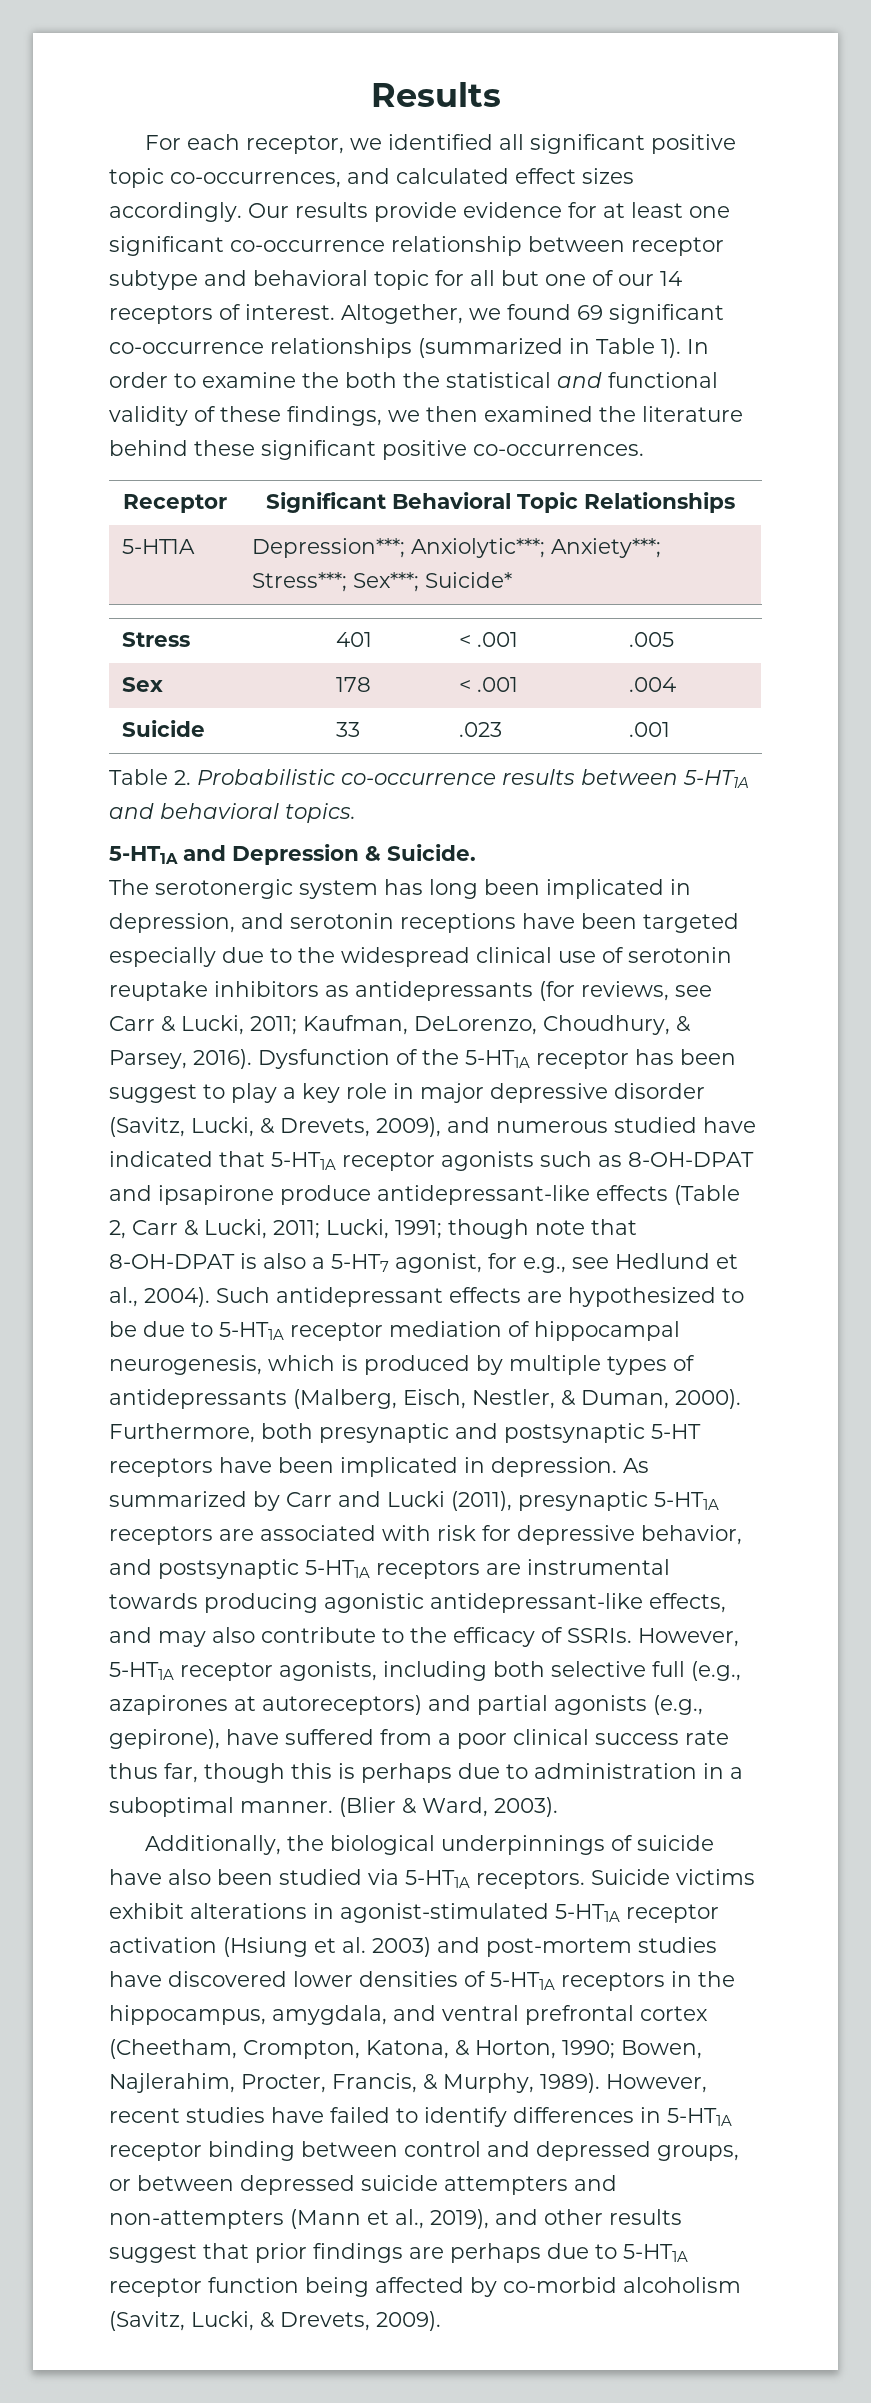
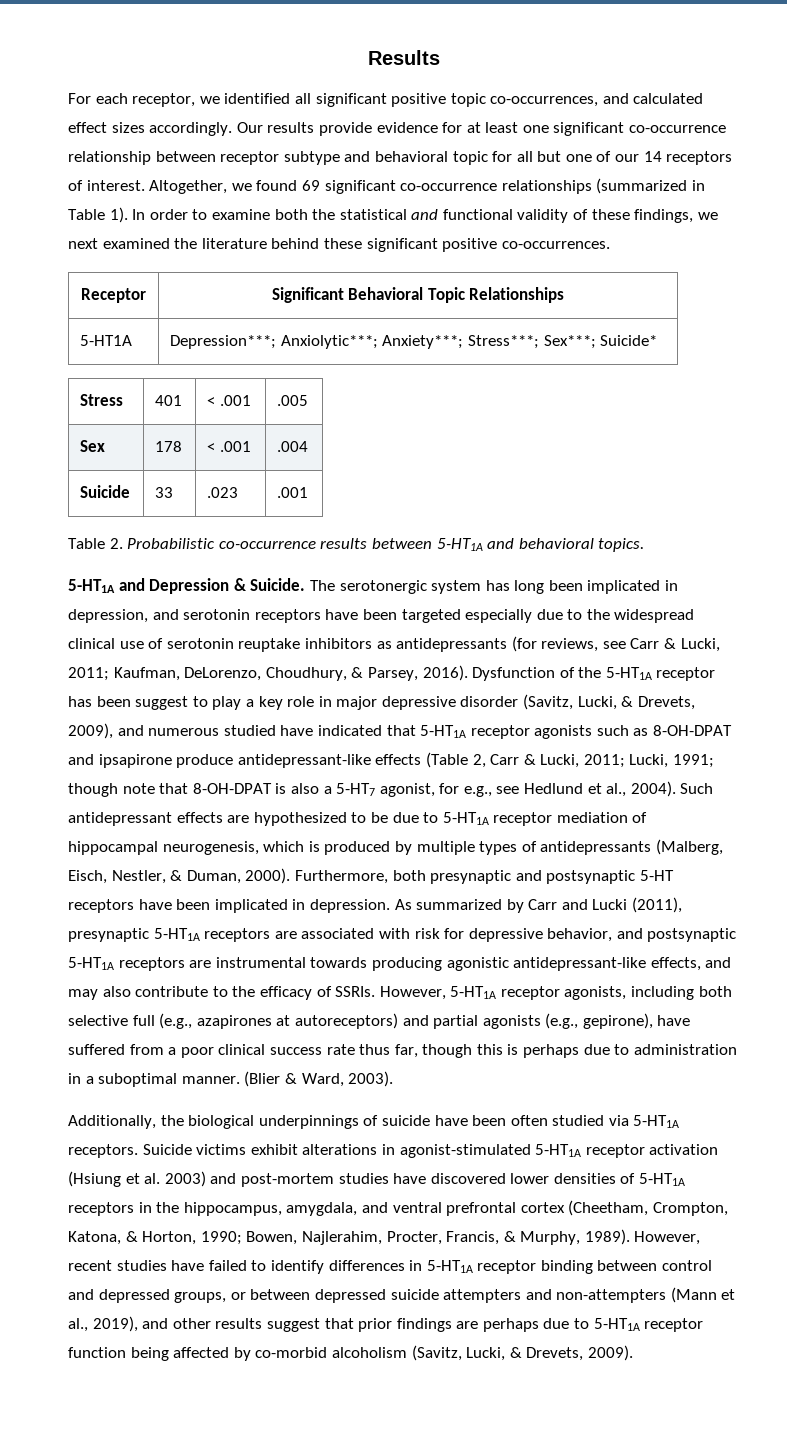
- In order to examine the both the statistical and functional validity of these findings, we then examined the literature behind these significant positive co-occurrences.
+ In order to examine both the statistical and functional validity of these findings, we next examined the literature behind these significant positive co-occurrences.
- 5-HT1A and Depression & Suicide.
- The serotonergic system has long been implicated in depression, and serotonin receptions have been targeted especially due to the widespread clinical use of serotonin reuptake inhibitors as antidepressants (for reviews, see Carr & Lucki, 2011; Kaufman, DeLorenzo, Choudhury, & Parsey, 2016).
+ 5-HT1A and Depression & Suicide. The serotonergic system has long been implicated in depression, and serotonin receptors have been targeted especially due to the widespread clinical use of serotonin reuptake inhibitors as antidepressants (for reviews, see Carr & Lucki, 2011; Kaufman, DeLorenzo, Choudhury, & Parsey, 2016).
- Additionally, the biological underpinnings of suicide have also been studied via 5-HT1A receptors.
+ Additionally, the biological underpinnings of suicide have been often studied via 5-HT1A receptors.

